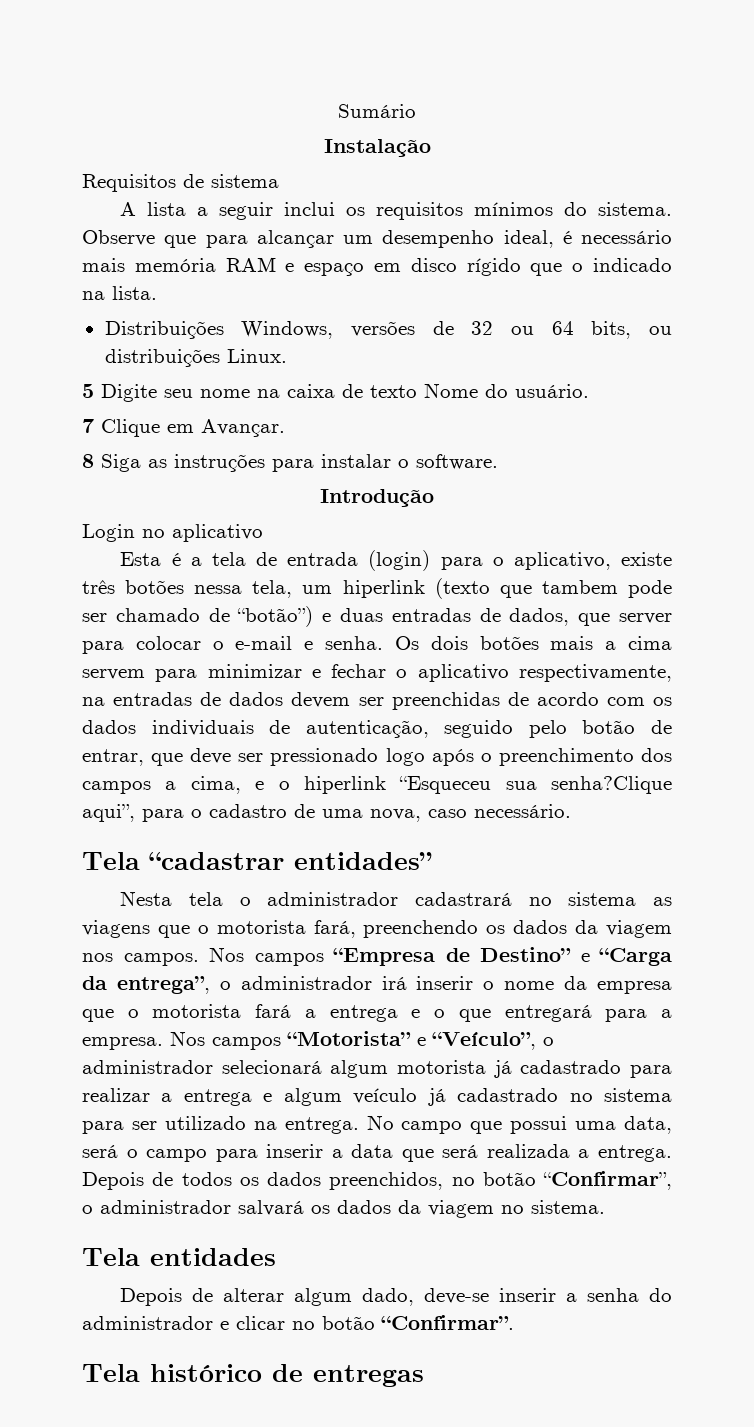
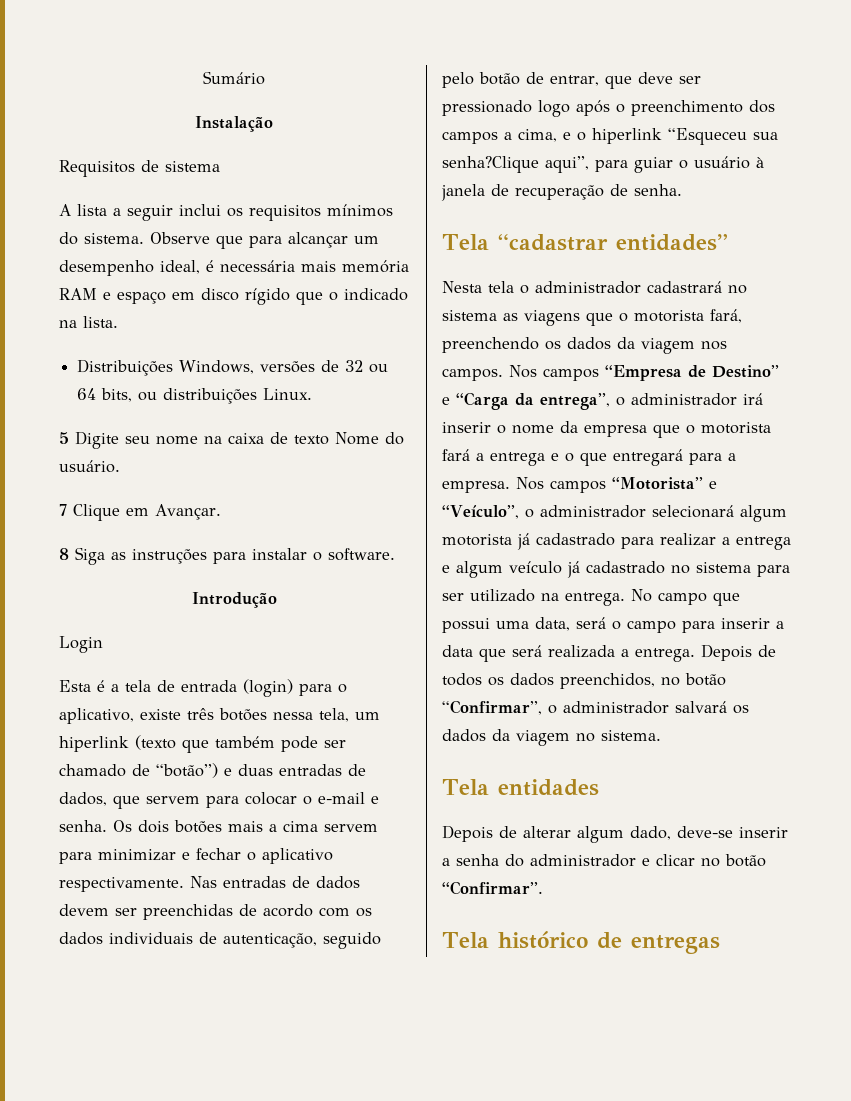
- Observe que para alcançar um desempenho ideal, é necessário mais memória RAM e espaço em disco rígido que o indicado na lista.
+ Observe que para alcançar um desempenho ideal, é necessária mais memória RAM e espaço em disco rígido que o indicado na lista.
- Login no aplicativo
+ Login
- Esta é a tela de entrada (login) para o aplicativo, existe três botões nessa tela, um hiperlink (texto que tambem pode ser chamado de “botão”) e duas entradas de dados, que server para colocar o e-mail e senha.
+ Esta é a tela de entrada (login) para o aplicativo, existe três botões nessa tela, um hiperlink (texto que também pode ser chamado de “botão”) e duas entradas de dados, que servem para colocar o e-mail e senha.
- Os dois botões mais a cima servem para minimizar e fechar o aplicativo respectivamente, na entradas de dados devem ser preenchidas de acordo com os dados individuais de autenticação, seguido pelo botão de entrar, que deve ser pressionado logo após o preenchimento dos campos a cima, e o hiperlink “Esqueceu sua senha?Clique aqui”, para o cadastro de uma nova, caso necessário.
+ Os dois botões mais a cima servem para minimizar e fechar o aplicativo respectivamente. Nas entradas de dados devem ser preenchidas de acordo com os dados individuais de autenticação, seguido pelo botão de entrar, que deve ser pressionado logo após o preenchimento dos campos a cima, e o hiperlink “Esqueceu sua senha?Clique aqui”, para guiar o usuário à janela de recuperação de senha.

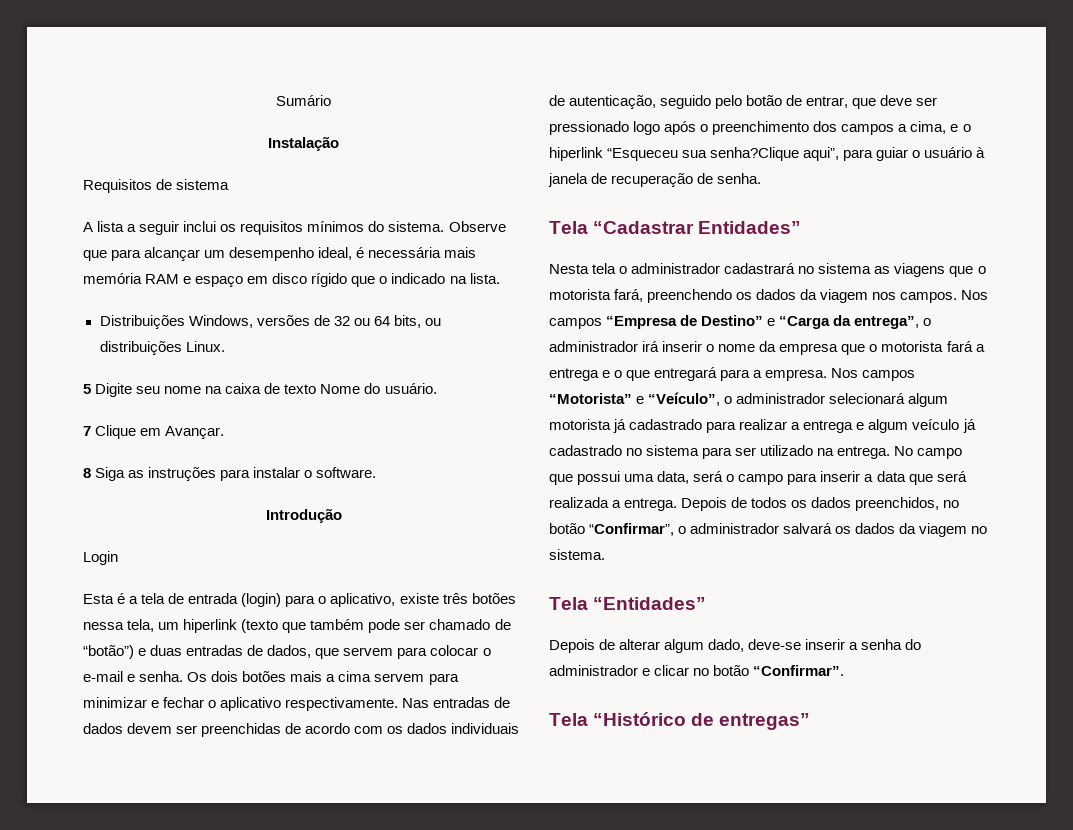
- Tela “cadastrar entidades”
+ Tela “Cadastrar Entidades”
- Tela entidades
+ Tela “Entidades”
- Tela histórico de entregas
+ Tela “Histórico de entregas”

